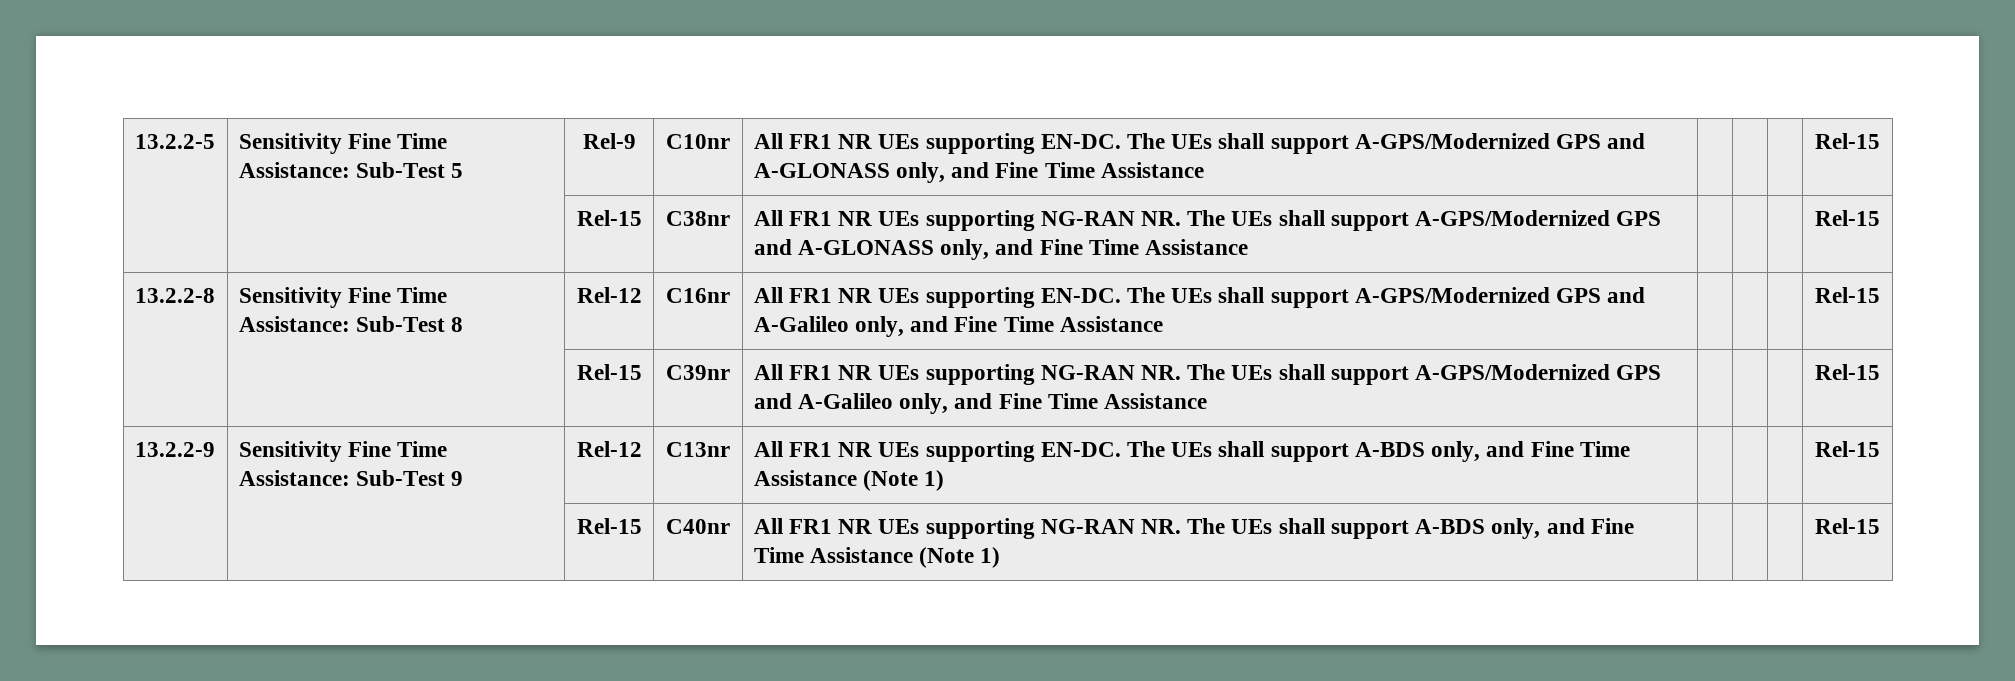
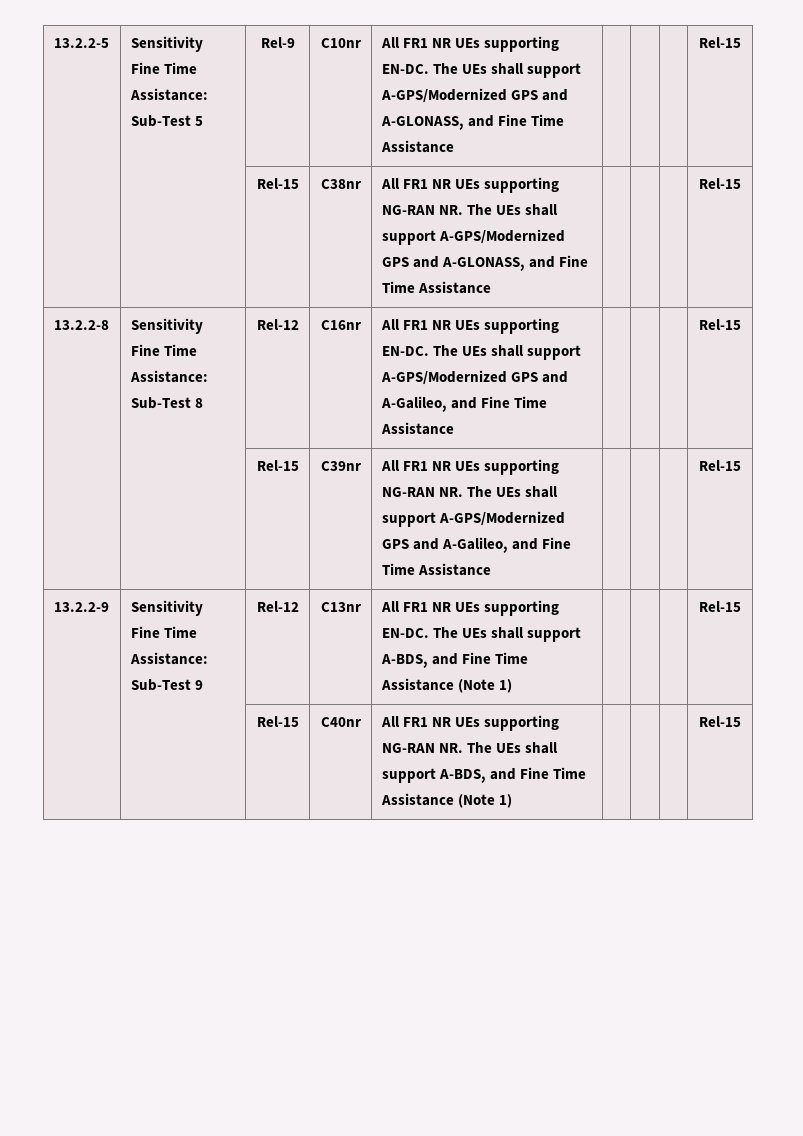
- 13.2.2-5 | Sensitivity Fine Time Assistance: Sub-Test 5 | Rel-9 | C10nr | All FR1 NR UEs supporting EN-DC. The UEs shall support A-GPS/Modernized GPS and A-GLONASS only, and Fine Time Assistance | | | | Rel-15
+ 13.2.2-5 | Sensitivity Fine Time Assistance: Sub-Test 5 | Rel-9 | C10nr | All FR1 NR UEs supporting EN-DC. The UEs shall support A-GPS/Modernized GPS and A-GLONASS, and Fine Time Assistance | | | | Rel-15
- | | Rel-15 | C38nr | All FR1 NR UEs supporting NG-RAN NR. The UEs shall support A-GPS/Modernized GPS and A-GLONASS only, and Fine Time Assistance | | | | Rel-15
+ | | Rel-15 | C38nr | All FR1 NR UEs supporting NG-RAN NR. The UEs shall support A-GPS/Modernized GPS and A-GLONASS, and Fine Time Assistance | | | | Rel-15
- 13.2.2-8 | Sensitivity Fine Time Assistance: Sub-Test 8 | Rel-12 | C16nr | All FR1 NR UEs supporting EN-DC. The UEs shall support A-GPS/Modernized GPS and A-Galileo only, and Fine Time Assistance | | | | Rel-15
+ 13.2.2-8 | Sensitivity Fine Time Assistance: Sub-Test 8 | Rel-12 | C16nr | All FR1 NR UEs supporting EN-DC. The UEs shall support A-GPS/Modernized GPS and A-Galileo, and Fine Time Assistance | | | | Rel-15
- | | Rel-15 | C39nr | All FR1 NR UEs supporting NG-RAN NR. The UEs shall support A-GPS/Modernized GPS and A-Galileo only, and Fine Time Assistance | | | | Rel-15
+ | | Rel-15 | C39nr | All FR1 NR UEs supporting NG-RAN NR. The UEs shall support A-GPS/Modernized GPS and A-Galileo, and Fine Time Assistance | | | | Rel-15
- 13.2.2-9 | Sensitivity Fine Time Assistance: Sub-Test 9 | Rel-12 | C13nr | All FR1 NR UEs supporting EN-DC. The UEs shall support A-BDS only, and Fine Time Assistance (Note 1) | | | | Rel-15
+ 13.2.2-9 | Sensitivity Fine Time Assistance: Sub-Test 9 | Rel-12 | C13nr | All FR1 NR UEs supporting EN-DC. The UEs shall support A-BDS, and Fine Time Assistance (Note 1) | | | | Rel-15
- | | Rel-15 | C40nr | All FR1 NR UEs supporting NG-RAN NR. The UEs shall support A-BDS only, and Fine Time Assistance (Note 1) | | | | Rel-15
+ | | Rel-15 | C40nr | All FR1 NR UEs supporting NG-RAN NR. The UEs shall support A-BDS, and Fine Time Assistance (Note 1) | | | | Rel-15

